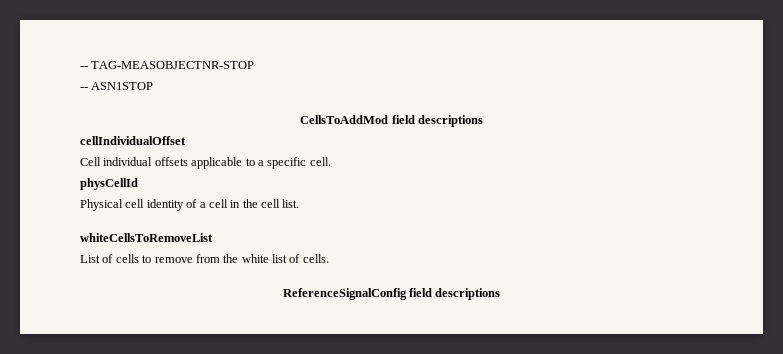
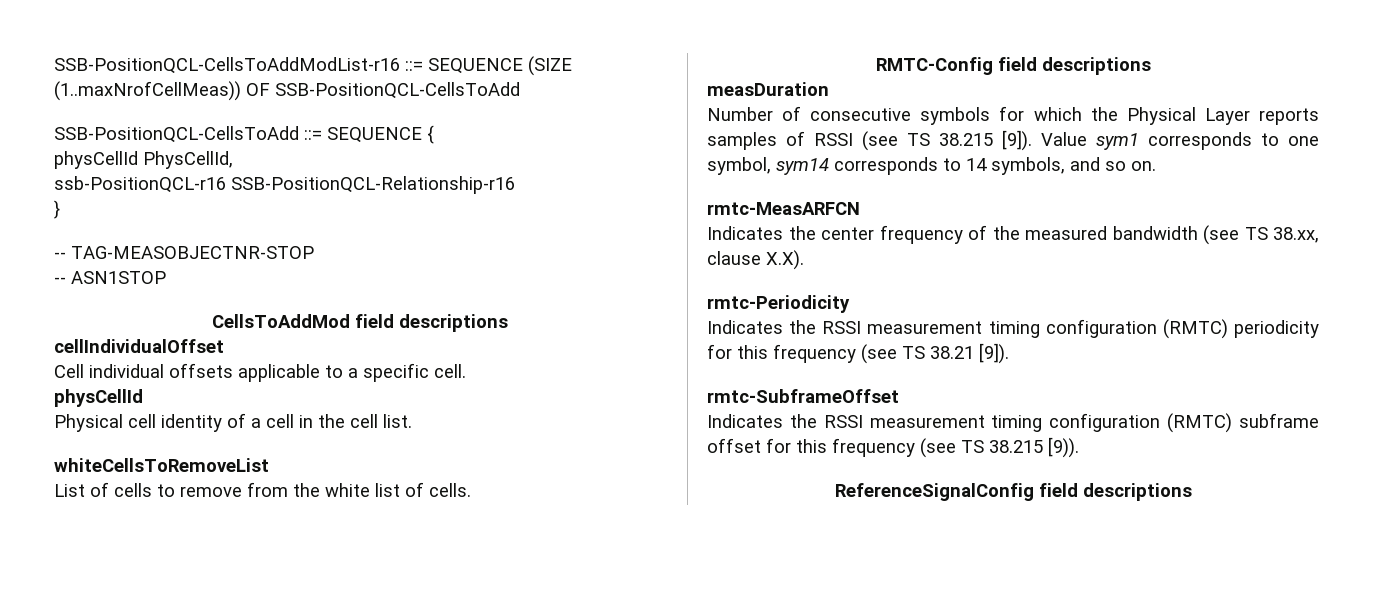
+ SSB-PositionQCL-CellsToAddModList-r16 ::= SEQUENCE (SIZE (1..maxNrofCellMeas)) OF SSB-PositionQCL-CellsToAdd
+ SSB-PositionQCL-CellsToAdd ::= SEQUENCE {
+ physCellId PhysCellId,
+ ssb-PositionQCL-r16 SSB-PositionQCL-Relationship-r16
+ }
+ RMTC-Config field descriptions
+ measDuration
+ Number of consecutive symbols for which the Physical Layer reports samples of RSSI (see TS 38.215 [9]). Value sym1 corresponds to one symbol, sym14 corresponds to 14 symbols, and so on.
+ rmtc-MeasARFCN
+ Indicates the center frequency of the measured bandwidth (see TS 38.xx, clause X.X).
+ rmtc-Periodicity
+ Indicates the RSSI measurement timing configuration (RMTC) periodicity for this frequency (see TS 38.21 [9]).
+ rmtc-SubframeOffset
+ Indicates the RSSI measurement timing configuration (RMTC) subframe offset for this frequency (see TS 38.215 [9)).

